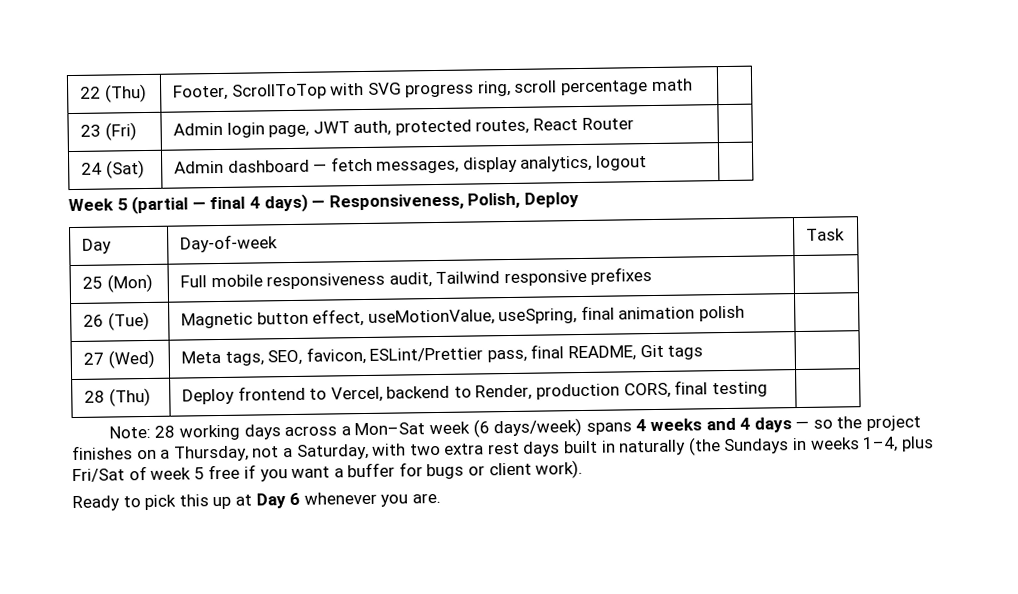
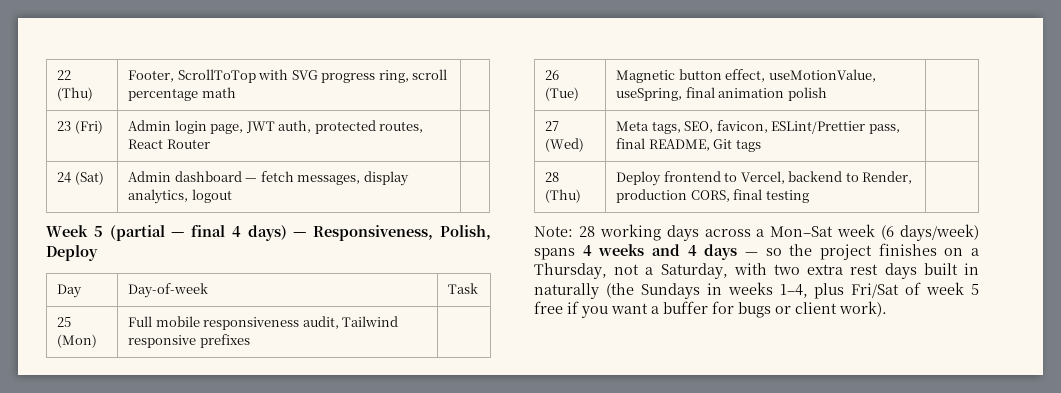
- Ready to pick this up at Day 6 whenever you are.

